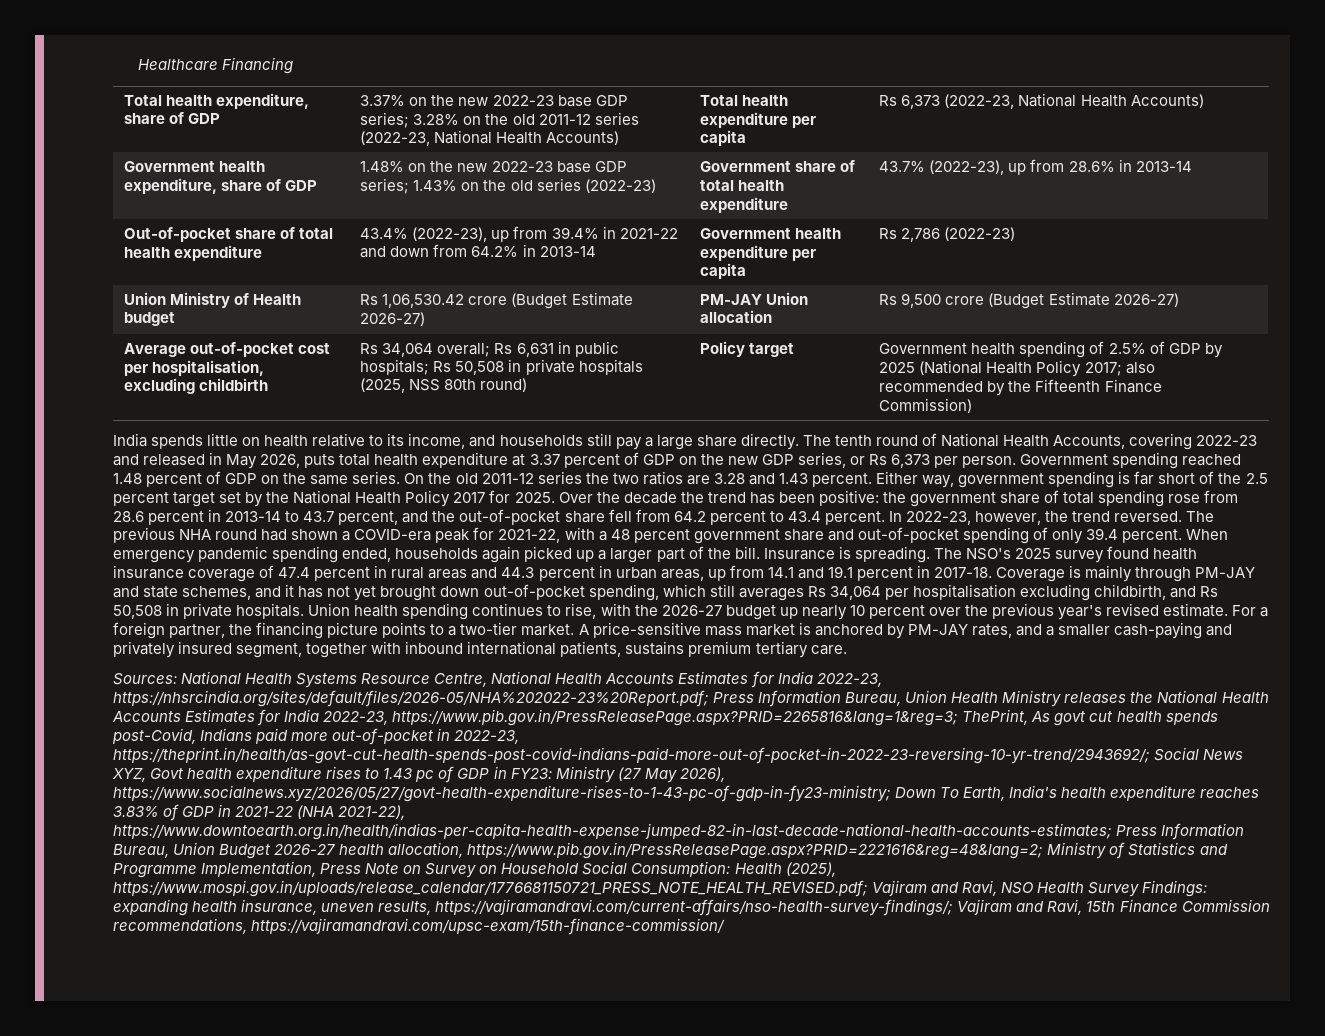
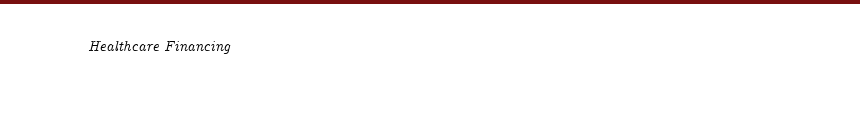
- Total health expenditure, share of GDP | 3.37% on the new 2022-23 base GDP series; 3.28% on the old 2011-12 series (2022-23, National Health Accounts) | Total health expenditure per capita | Rs 6,373 (2022-23, National Health Accounts)
- Government health expenditure, share of GDP | 1.48% on the new 2022-23 base GDP series; 1.43% on the old series (2022-23) | Government share of total health expenditure | 43.7% (2022-23), up from 28.6% in 2013-14
- Out-of-pocket share of total health expenditure | 43.4% (2022-23), up from 39.4% in 2021-22 and down from 64.2% in 2013-14 | Government health expenditure per capita | Rs 2,786 (2022-23)
- Union Ministry of Health budget | Rs 1,06,530.42 crore (Budget Estimate 2026-27) | PM-JAY Union allocation | Rs 9,500 crore (Budget Estimate 2026-27)
- Average out-of-pocket cost per hospitalisation, excluding childbirth | Rs 34,064 overall; Rs 6,631 in public hospitals; Rs 50,508 in private hospitals (2025, NSS 80th round) | Policy target | Government health spending of 2.5% of GDP by 2025 (National Health Policy 2017; also recommended by the Fifteenth Finance Commission)
- India spends little on health relative to its income, and households still pay a large share directly. The tenth round of National Health Accounts, covering 2022-23 and released in May 2026, puts total health expenditure at 3.37 percent of GDP on the new GDP series, or Rs 6,373 per person. Government spending reached 1.48 percent of GDP on the same series. On the old 2011-12 series the two ratios are 3.28 and 1.43 percent. Either way, government spending is far short of the 2.5 percent target set by the National Health Policy 2017 for 2025. Over the decade the trend has been positive: the government share of total spending rose from 28.6 percent in 2013-14 to 43.7 percent, and the out-of-pocket share fell from 64.2 percent to 43.4 percent. In 2022-23, however, the trend reversed. The previous NHA round had shown a COVID-era peak for 2021-22, with a 48 percent government share and out-of-pocket spending of only 39.4 percent. When emergency pandemic spending ended, households again picked up a larger part of the bill. Insurance is spreading. The NSO's 2025 survey found health insurance coverage of 47.4 percent in rural areas and 44.3 percent in urban areas, up from 14.1 and 19.1 percent in 2017-18. Coverage is mainly through PM-JAY and state schemes, and it has not yet brought down out-of-pocket spending, which still averages Rs 34,064 per hospitalisation excluding childbirth, and Rs 50,508 in private hospitals. Union health spending continues to rise, with the 2026-27 budget up nearly 10 percent over the previous year's revised estimate. For a foreign partner, the financing picture points to a two-tier market. A price-sensitive mass market is anchored by PM-JAY rates, and a smaller cash-paying and privately insured segment, together with inbound international patients, sustains premium tertiary care.
- Sources: National Health Systems Resource Centre, National Health Accounts Estimates for India 2022-23, https://nhsrcindia.org/sites/default/files/2026-05/NHA%202022-23%20Report.pdf; Press Information Bureau, Union Health Ministry releases the National Health Accounts Estimates for India 2022-23, https://www.pib.gov.in/PressReleasePage.aspx?PRID=2265816&lang=1&reg=3; ThePrint, As govt cut health spends post-Covid, Indians paid more out-of-pocket in 2022-23, https://theprint.in/health/as-govt-cut-health-spends-post-covid-indians-paid-more-out-of-pocket-in-2022-23-reversing-10-yr-trend/2943692/; Social News XYZ, Govt health expenditure rises to 1.43 pc of GDP in FY23: Ministry (27 May 2026), https://www.socialnews.xyz/2026/05/27/govt-health-expenditure-rises-to-1-43-pc-of-gdp-in-fy23-ministry; Down To Earth, India's health expenditure reaches 3.83% of GDP in 2021-22 (NHA 2021-22), https://www.downtoearth.org.in/health/indias-per-capita-health-expense-jumped-82-in-last-decade-national-health-accounts-estimates; Press Information Bureau, Union Budget 2026-27 health allocation, https://www.pib.gov.in/PressReleasePage.aspx?PRID=2221616&reg=48&lang=2; Ministry of Statistics and Programme Implementation, Press Note on Survey on Household Social Consumption: Health (2025), https://www.mospi.gov.in/uploads/release_calendar/1776681150721_PRESS_NOTE_HEALTH_REVISED.pdf; Vajiram and Ravi, NSO Health Survey Findings: expanding health insurance, uneven results, https://vajiramandravi.com/current-affairs/nso-health-survey-findings/; Vajiram and Ravi, 15th Finance Commission recommendations, https://vajiramandravi.com/upsc-exam/15th-finance-commission/

